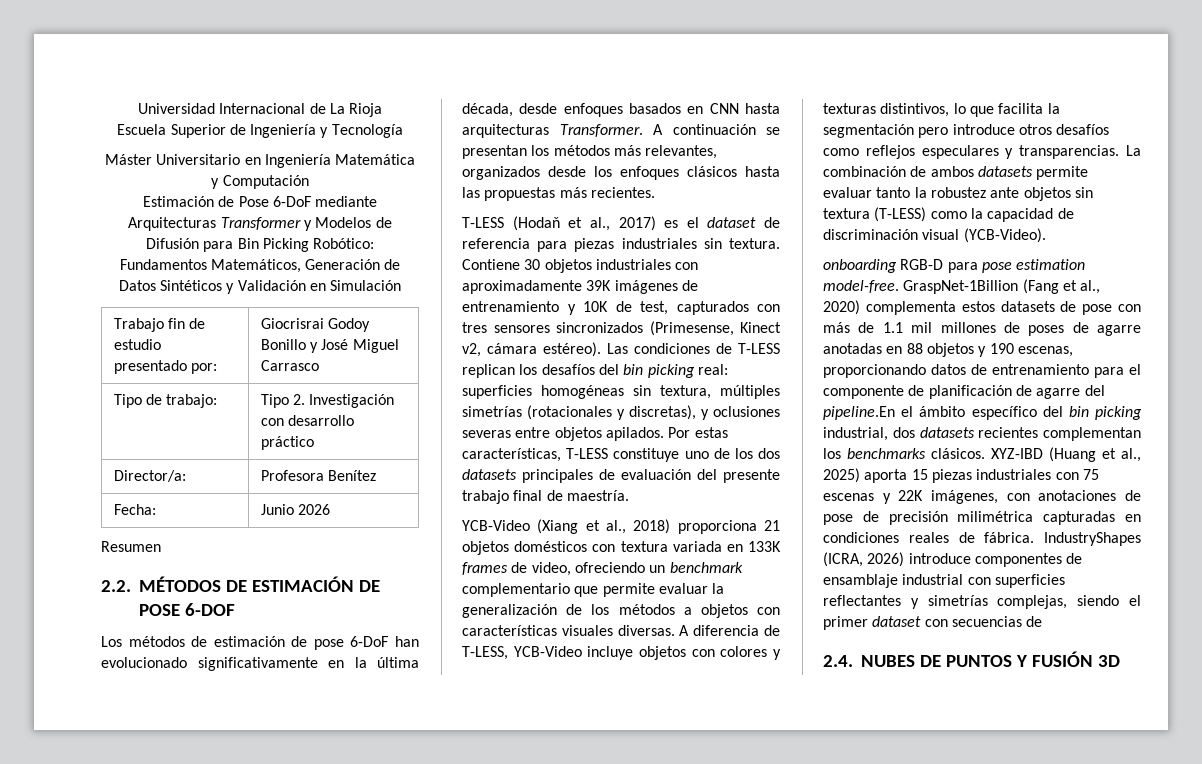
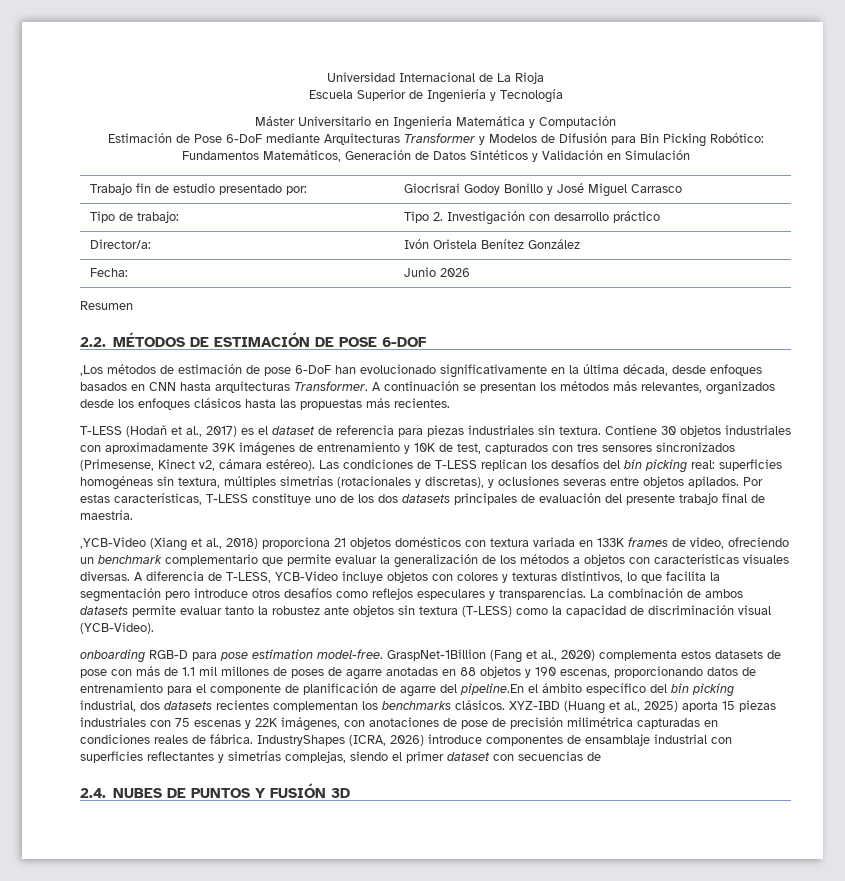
- Director/a: | Profesora Benítez
+ Director/a: | Ivón Oristela Benítez González
- Los métodos de estimación de pose 6-DoF han evolucionado significativamente en la última década, desde enfoques basados en CNN hasta arquitecturas Transformer.
+ ,Los métodos de estimación de pose 6-DoF han evolucionado significativamente en la última década, desde enfoques basados en CNN hasta arquitecturas Transformer.
- YCB-Video (Xiang et al., 2018) proporciona 21 objetos domésticos con textura variada en 133K frames de video, ofreciendo un benchmark complementario que permite evaluar la generalización de los métodos a objetos con características visuales diversas.
+ ,YCB-Video (Xiang et al., 2018) proporciona 21 objetos domésticos con textura variada en 133K frames de video, ofreciendo un benchmark complementario que permite evaluar la generalización de los métodos a objetos con características visuales diversas.

